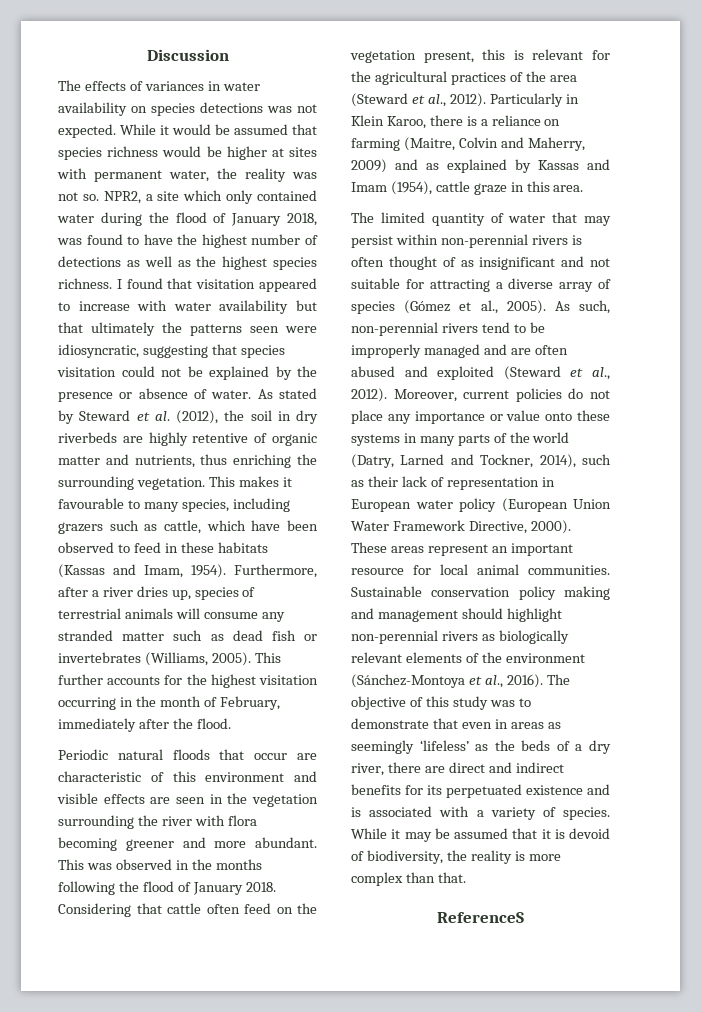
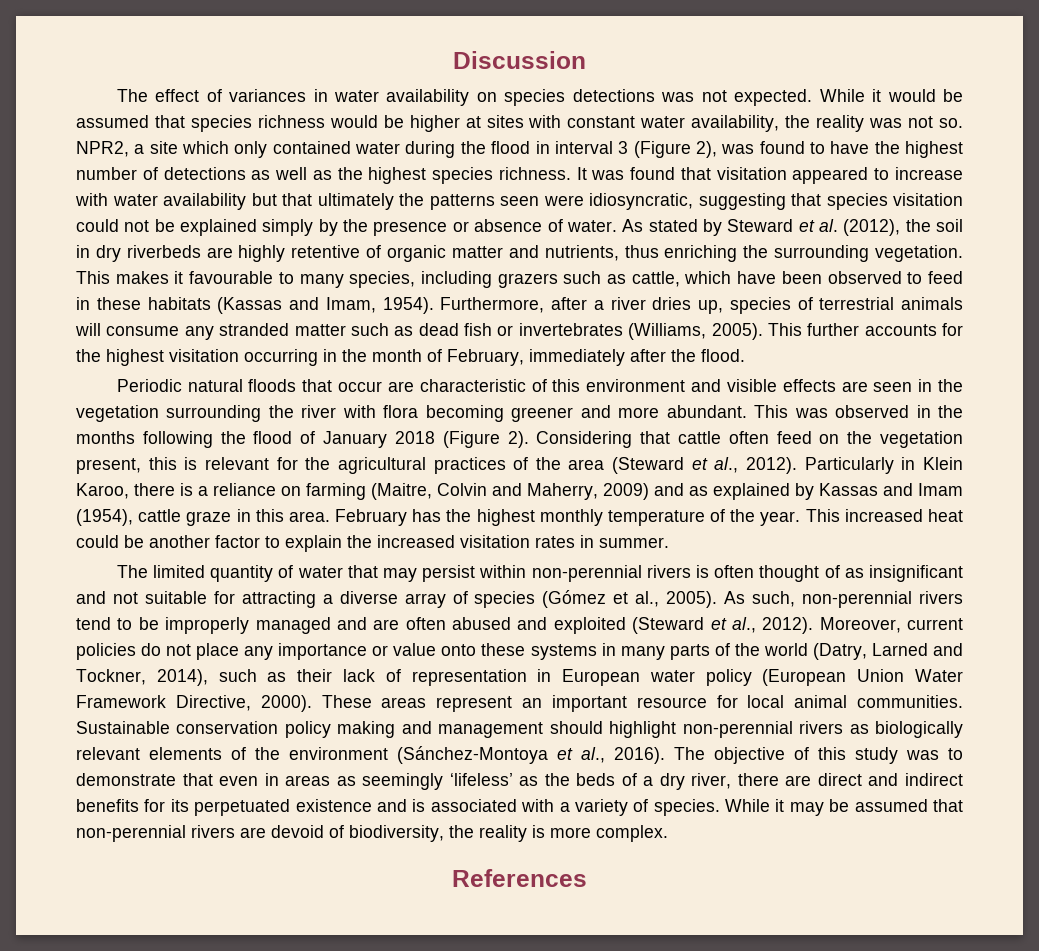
- The effects of variances in water availability on species detections was not expected.
+ The effect of variances in water availability on species detections was not expected.
- While it would be assumed that species richness would be higher at sites with permanent water, the reality was not so.
+ While it would be assumed that species richness would be higher at sites with constant water availability, the reality was not so.
- NPR2, a site which only contained water during the flood of January 2018, was found to have the highest number of detections as well as the highest species richness.
+ NPR2, a site which only contained water during the flood in interval 3 (Figure 2), was found to have the highest number of detections as well as the highest species richness.
- I found that visitation appeared to increase with water availability but that ultimately the patterns seen were idiosyncratic, suggesting that species visitation could not be explained by the presence or absence of water.
+ It was found that visitation appeared to increase with water availability but that ultimately the patterns seen were idiosyncratic, suggesting that species visitation could not be explained simply by the presence or absence of water.
- This was observed in the months following the flood of January 2018.
+ This was observed in the months following the flood of January 2018 (Figure 2).
+ February has the highest monthly temperature of the year. This increased heat could be another factor to explain the increased visitation rates in summer.
- While it may be assumed that it is devoid of biodiversity, the reality is more complex than that.
- ReferenceS
+ While it may be assumed that non-perennial rivers are devoid of biodiversity, the reality is more complex.
+ References

